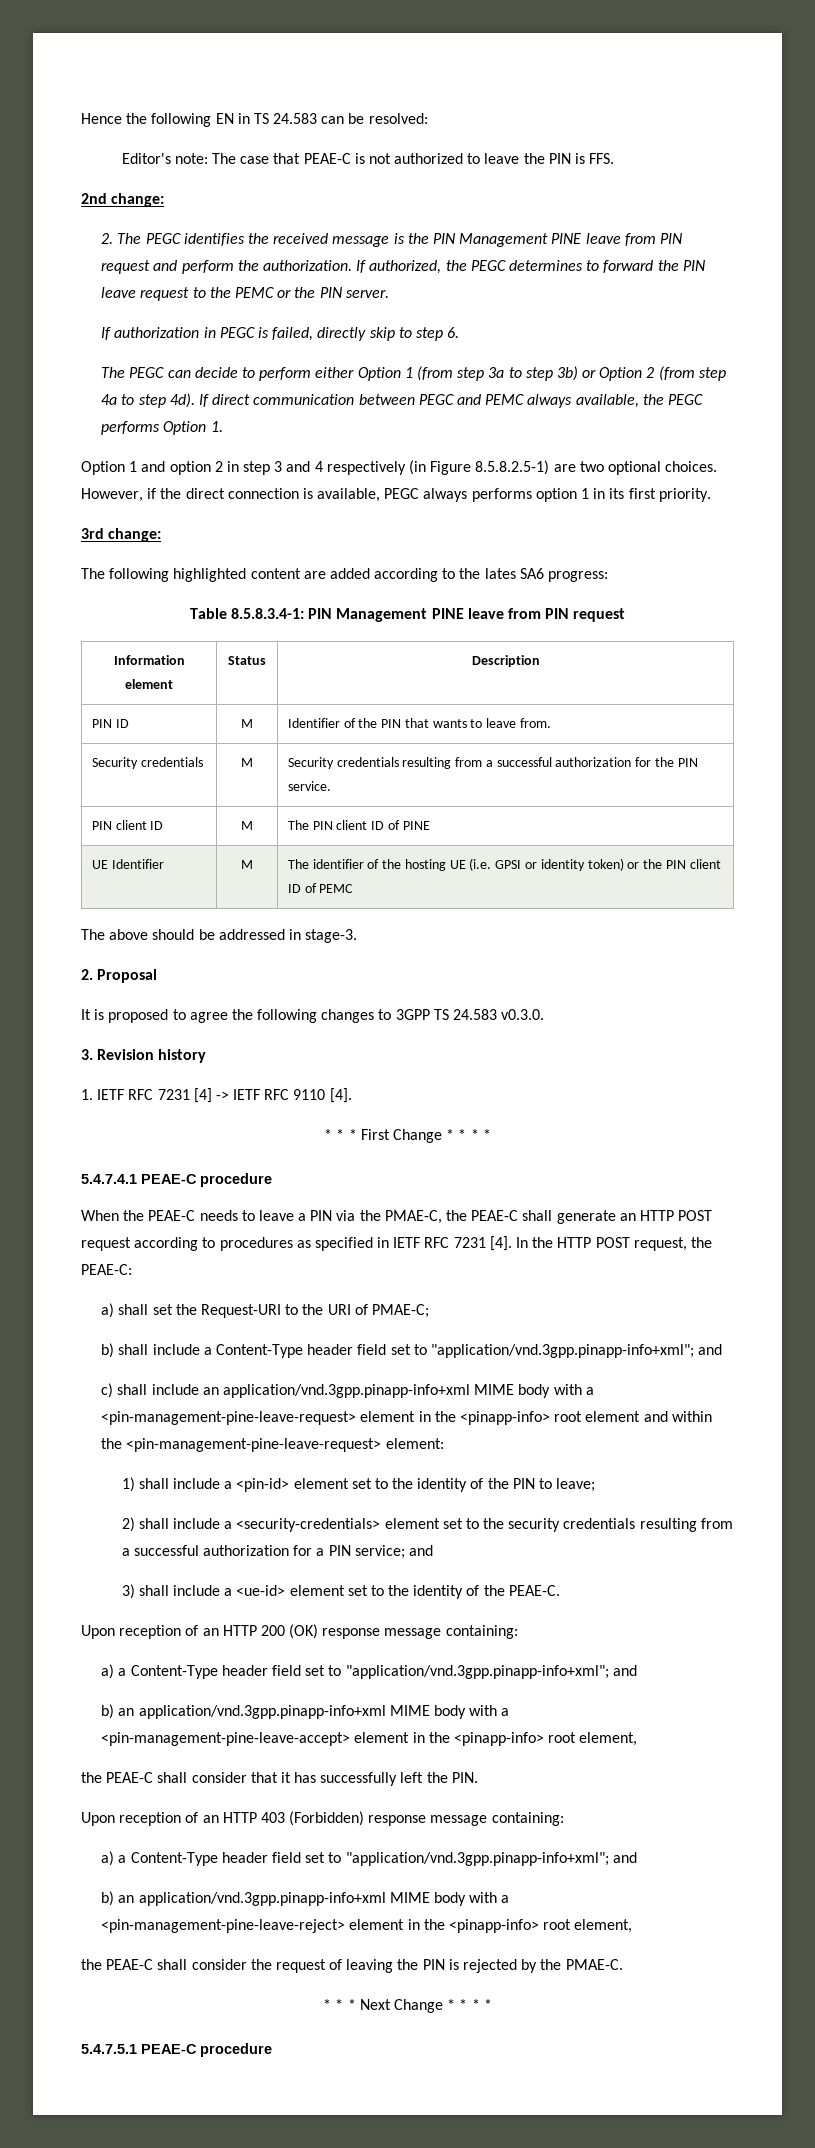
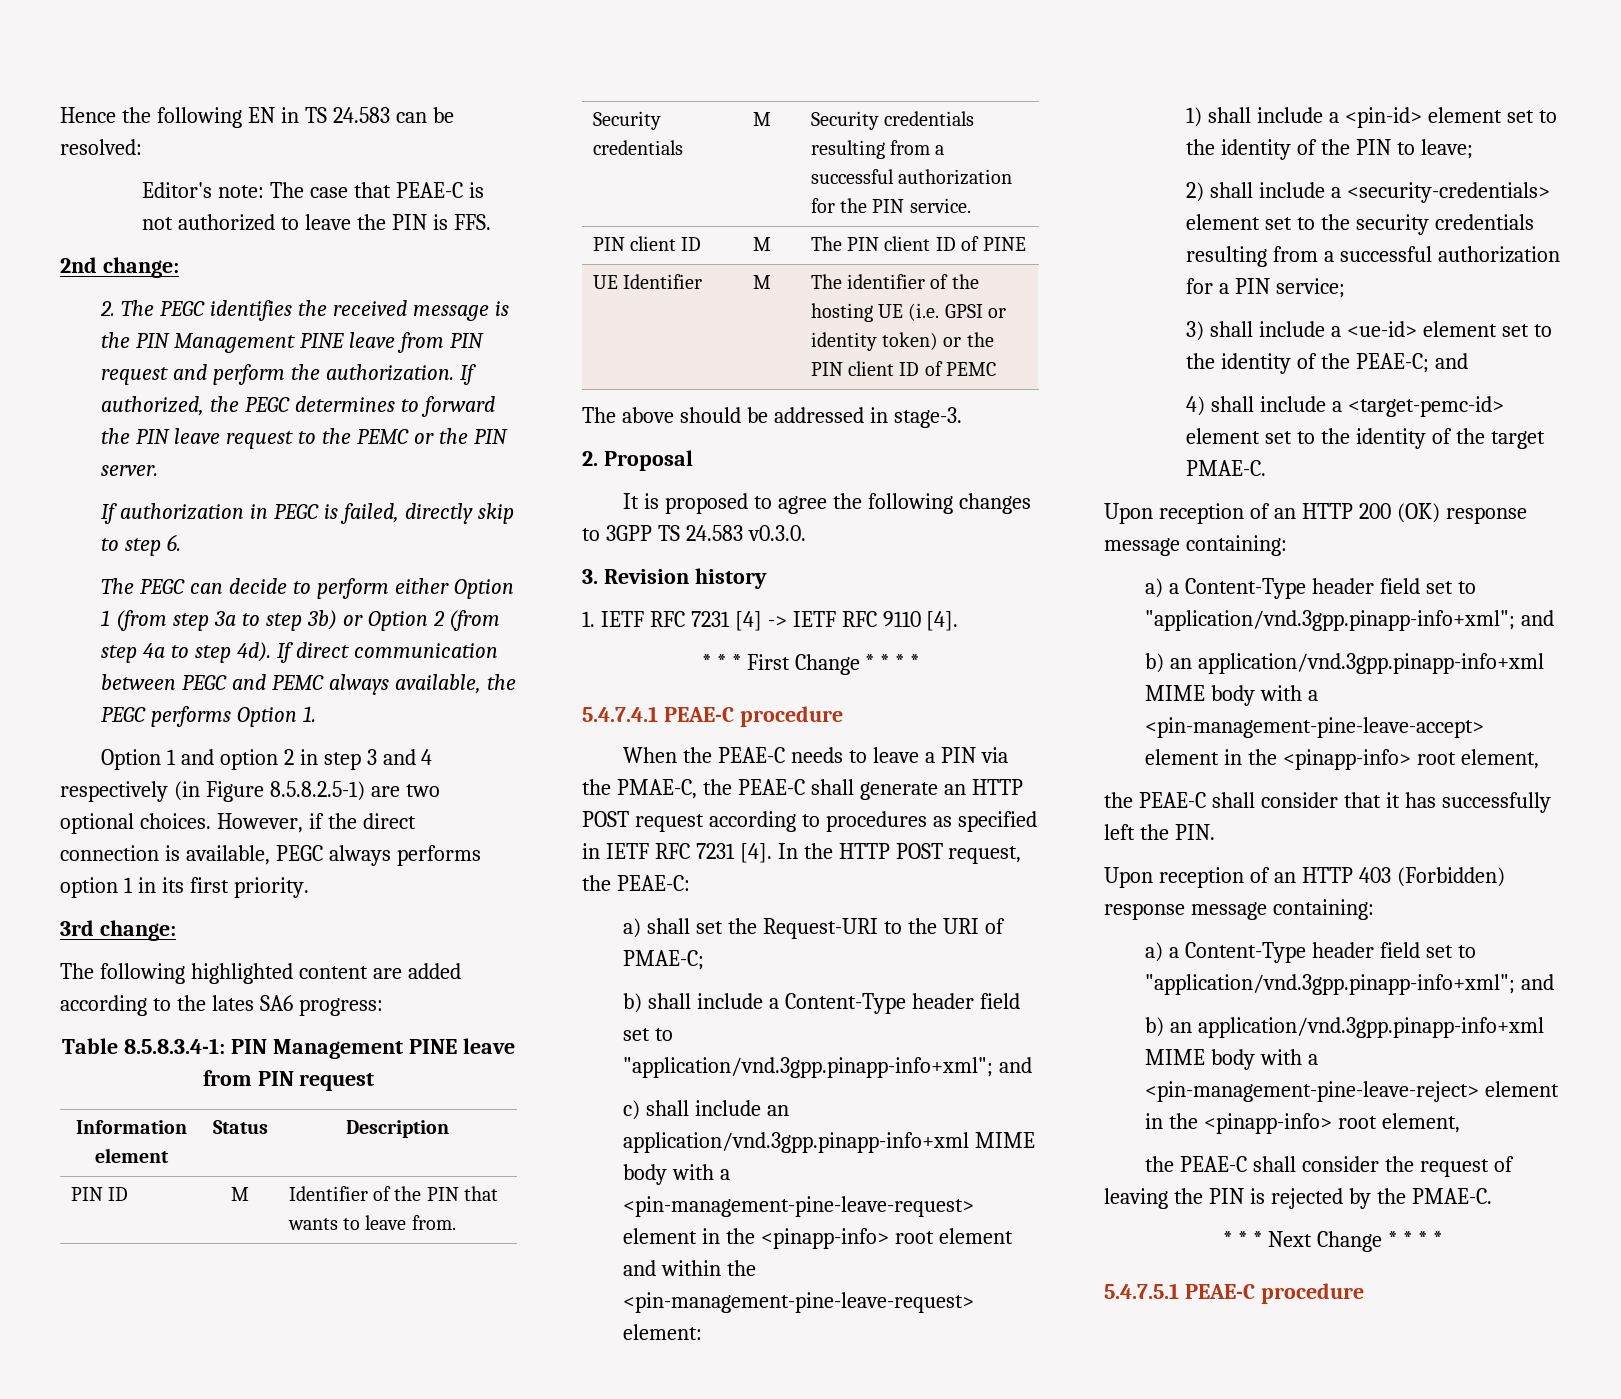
- 2) shall include a <security-credentials> element set to the security credentials resulting from a successful authorization for a PIN service; and
+ 2) shall include a <security-credentials> element set to the security credentials resulting from a successful authorization for a PIN service;
- 3) shall include a <ue-id> element set to the identity of the PEAE-C.
+ 3) shall include a <ue-id> element set to the identity of the PEAE-C; and
+ 4) shall include a <target-pemc-id> element set to the identity of the target PMAE-C.

